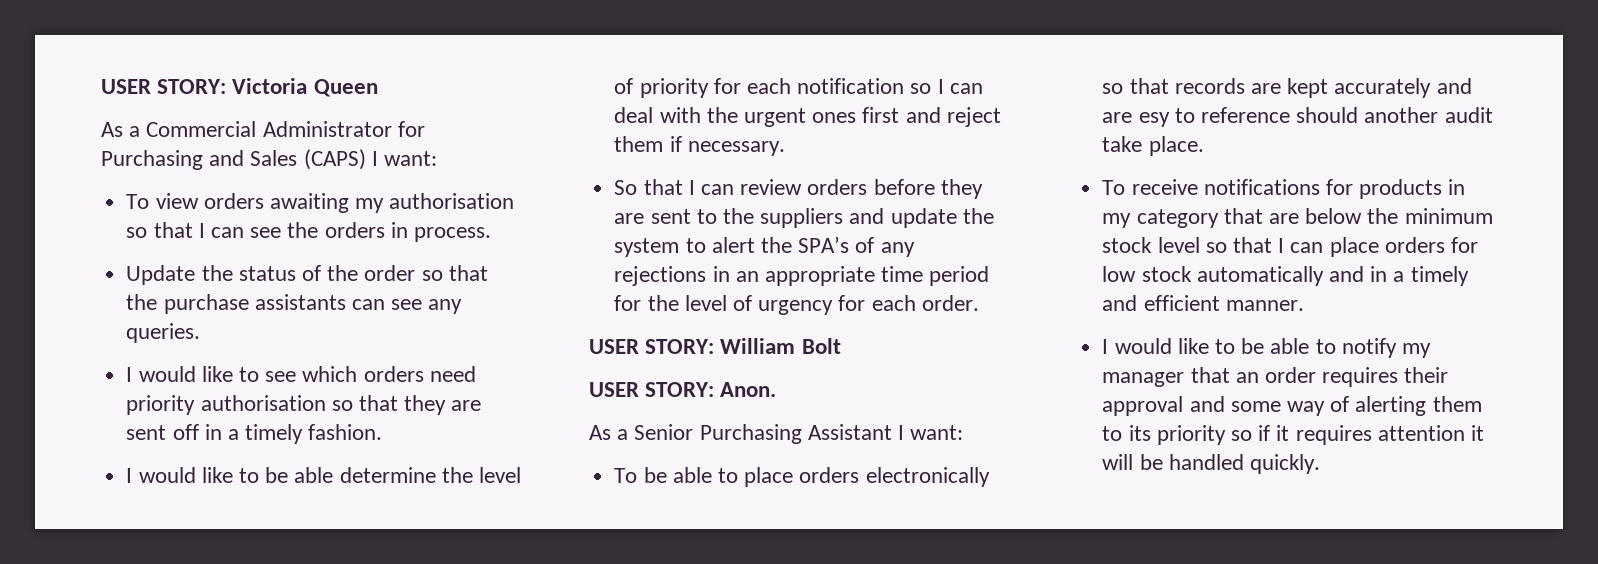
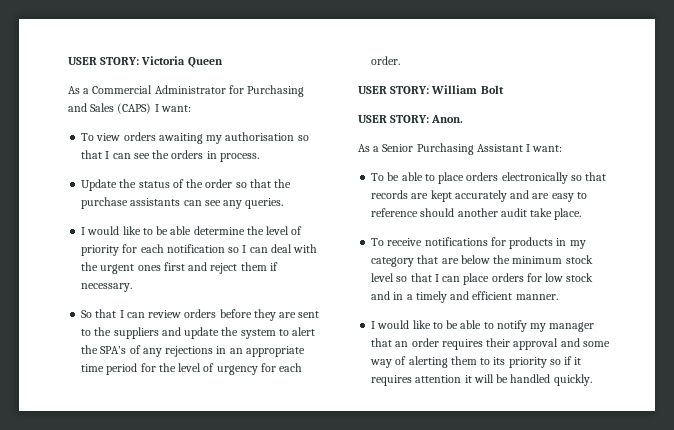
- I would like to see which orders need priority authorisation so that they are sent off in a timely fashion.
- To be able to place orders electronically so that records are kept accurately and are esy to reference should another audit take place.
+ To be able to place orders electronically so that records are kept accurately and are easy to reference should another audit take place.
- To receive notifications for products in my category that are below the minimum stock level so that I can place orders for low stock automatically and in a timely and efficient manner.
+ To receive notifications for products in my category that are below the minimum stock level so that I can place orders for low stock and in a timely and efficient manner.

